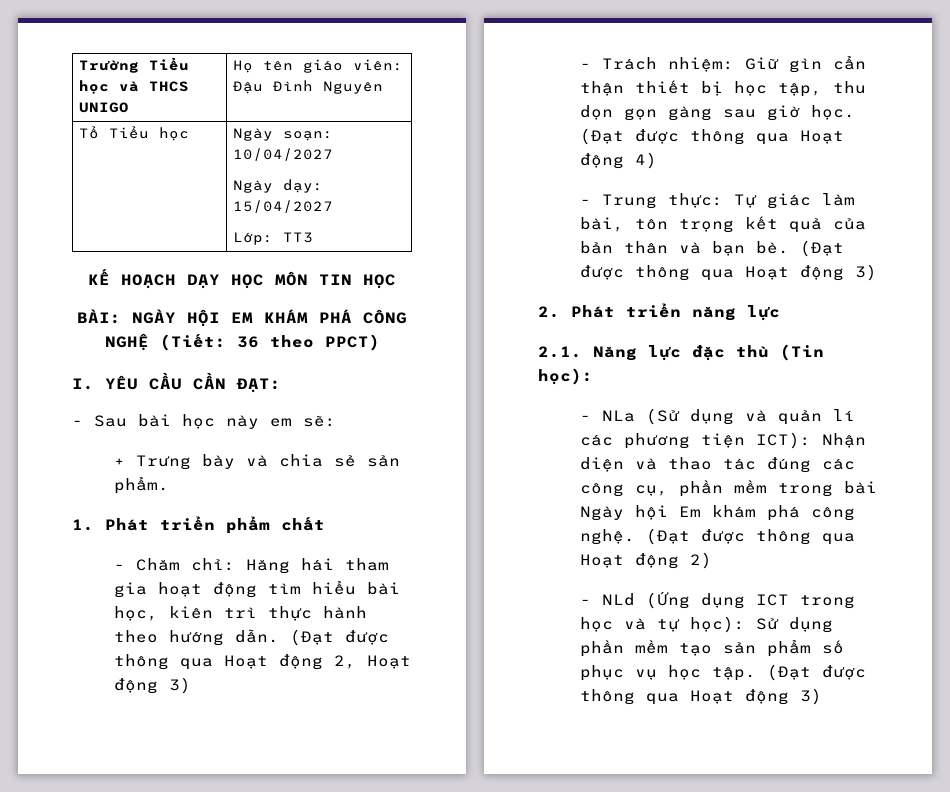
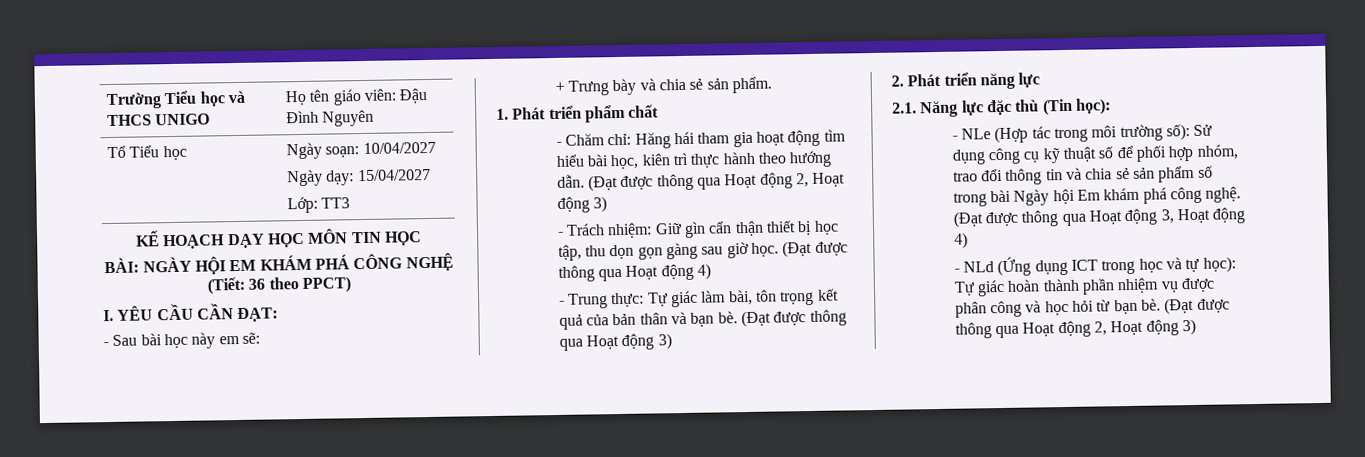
- - NLa (Sử dụng và quản lí các phương tiện ICT): Nhận diện và thao tác đúng các công cụ, phần mềm trong bài Ngày hội Em khám phá công nghệ.
+ - NLe (Hợp tác trong môi trường số): Sử dụng công cụ kỹ thuật số để phối hợp nhóm, trao đổi thông tin và chia sẻ sản phẩm số trong bài Ngày hội Em khám phá công nghệ.
- (Đạt được thông qua Hoạt động 2)
+ (Đạt được thông qua Hoạt động 3, Hoạt động 4)
- - NLd (Ứng dụng ICT trong học và tự học): Sử dụng phần mềm tạo sản phẩm số phục vụ học tập. (Đạt được thông qua Hoạt động 3)
+ - NLd (Ứng dụng ICT trong học và tự học): Tự giác hoàn thành phần nhiệm vụ được phân công và học hỏi từ bạn bè. (Đạt được thông qua Hoạt động 2, Hoạt động 3)

